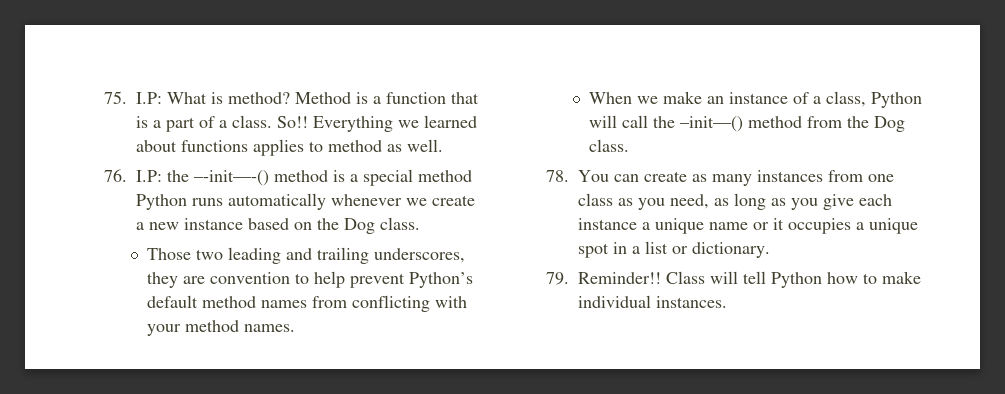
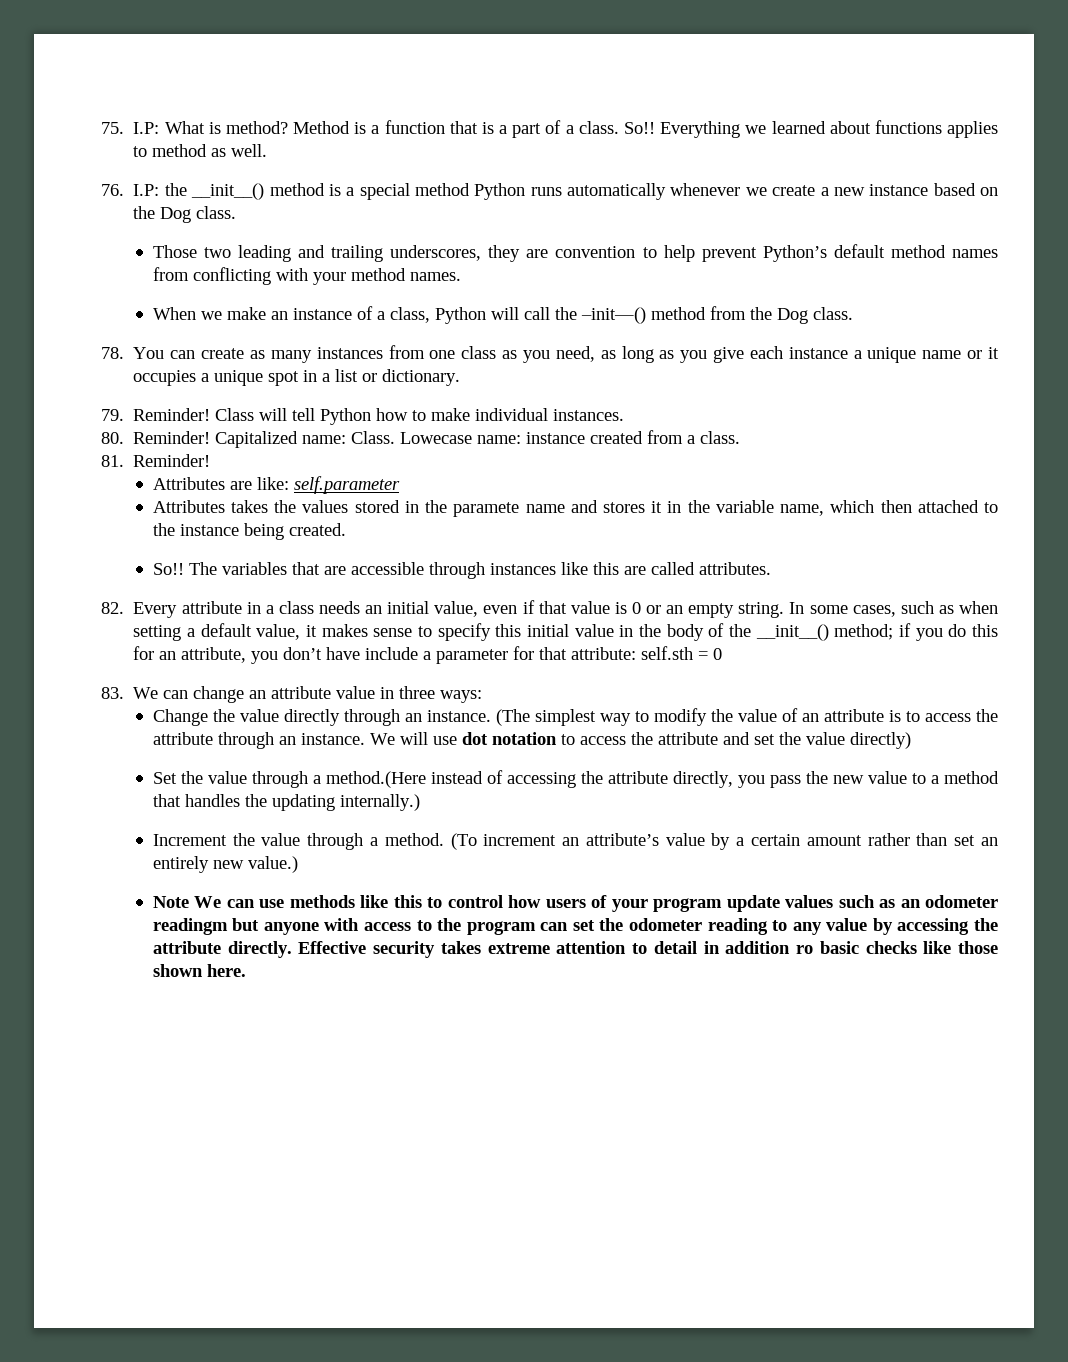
- 76. I.P: the –-init—-() method is a special method Python runs automatically whenever we create a new instance based on the Dog class.
+ 76. I.P: the __init__() method is a special method Python runs automatically whenever we create a new instance based on the Dog class.
- 79. Reminder!!
+ 79. Reminder!
+ 80. Reminder! Capitalized name: Class. Lowecase name: instance created from a class.
+ 81. Reminder!
+ Attributes are like: self.parameter
+ Attributes takes the values stored in the paramete name and stores it in the variable name, which then attached to the instance being created.
+ So!! The variables that are accessible through instances like this are called attributes.
+ 82. Every attribute in a class needs an initial value, even if that value is 0 or an empty string. In some cases, such as when setting a default value, it makes sense to specify this initial value in the body of the __init__() method; if you do this for an attribute, you don’t have include a parameter for that attribute: self.sth = 0
+ 83. We can change an attribute value in three ways:
+ Change the value directly through an instance. (The simplest way to modify the value of an attribute is to access the attribute through an instance. We will use dot notation to access the attribute and set the value directly)
+ Set the value through a method.(Here instead of accessing the attribute directly, you pass the new value to a method that handles the updating internally.)
+ Increment the value through a method. (To increment an attribute’s value by a certain amount rather than set an entirely new value.)
+ Note We can use methods like this to control how users of your program update values such as an odometer readingm but anyone with access to the program can set the odometer reading to any value by accessing the attribute directly. Effective security takes extreme attention to detail in addition ro basic checks like those shown here.

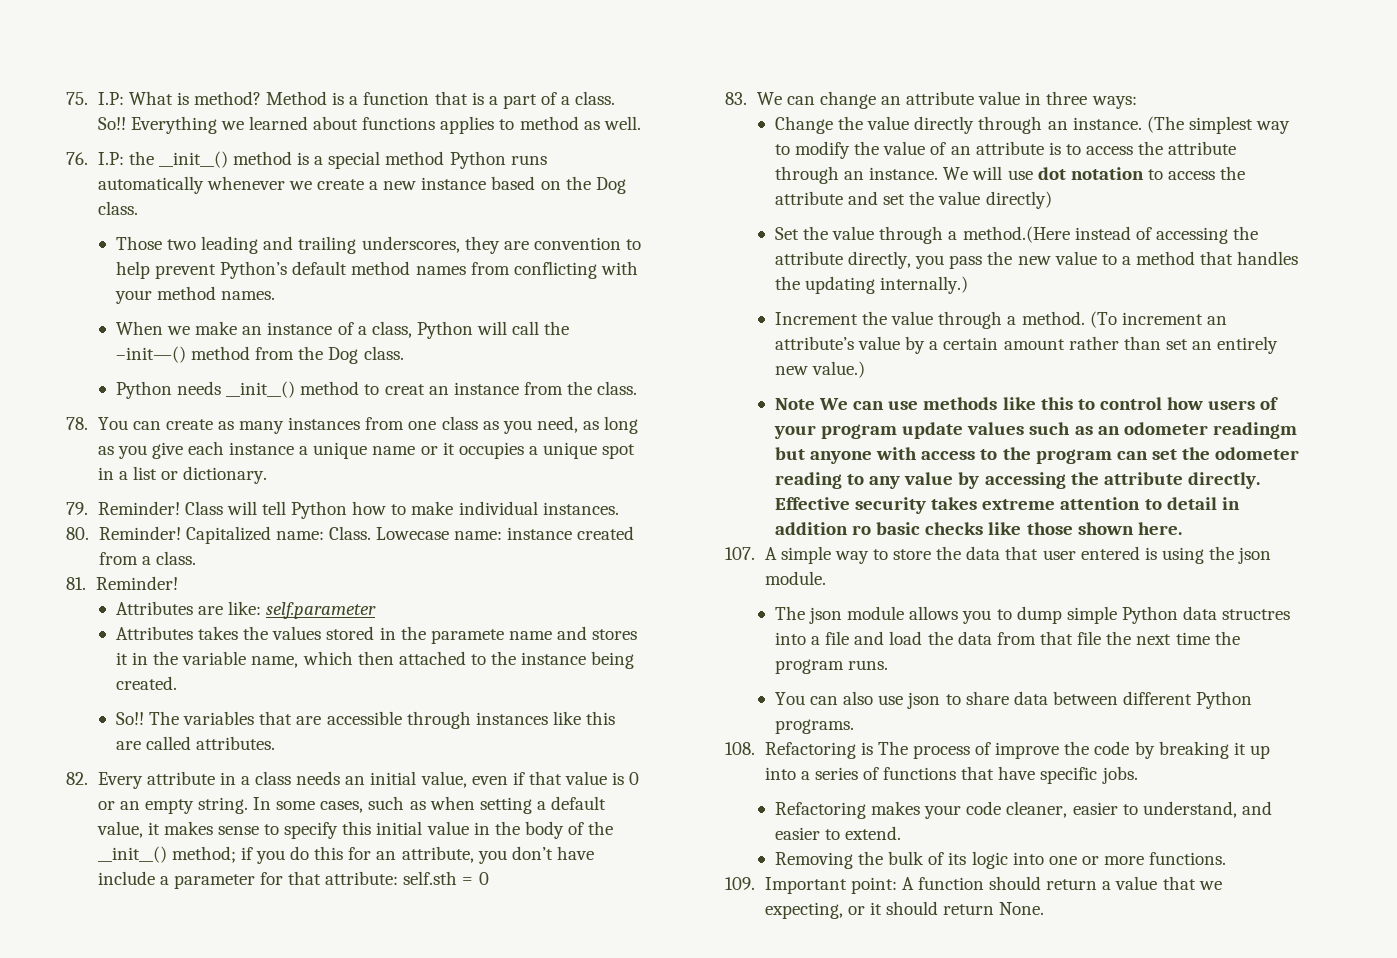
+ Python needs __init__() method to creat an instance from the class.
+ 107. A simple way to store the data that user entered is using the json module.
+ The json module allows you to dump simple Python data structres into a file and load the data from that file the next time the program runs.
+ You can also use json to share data between different Python programs.
+ 108. Refactoring is The process of improve the code by breaking it up into a series of functions that have specific jobs.
+ Refactoring makes your code cleaner, easier to understand, and easier to extend.
+ Removing the bulk of its logic into one or more functions.
+ 109. Important point: A function should return a value that we expecting, or it should return None.

